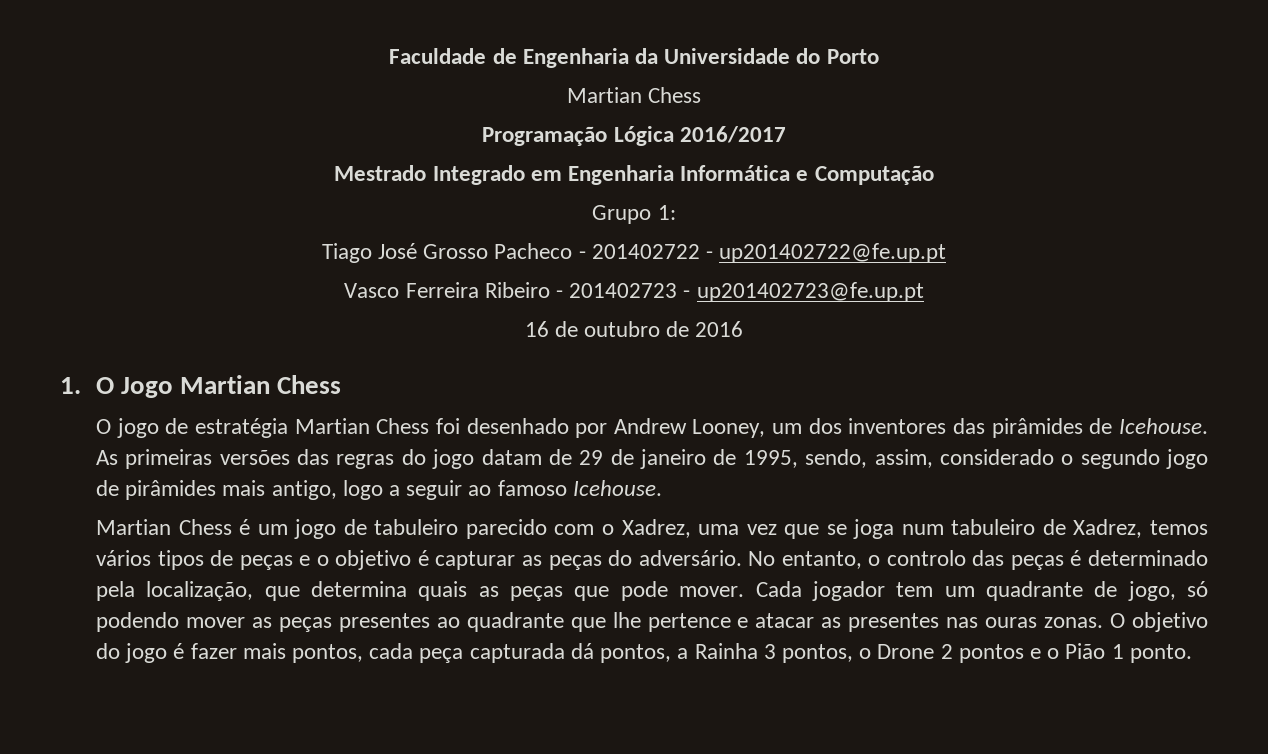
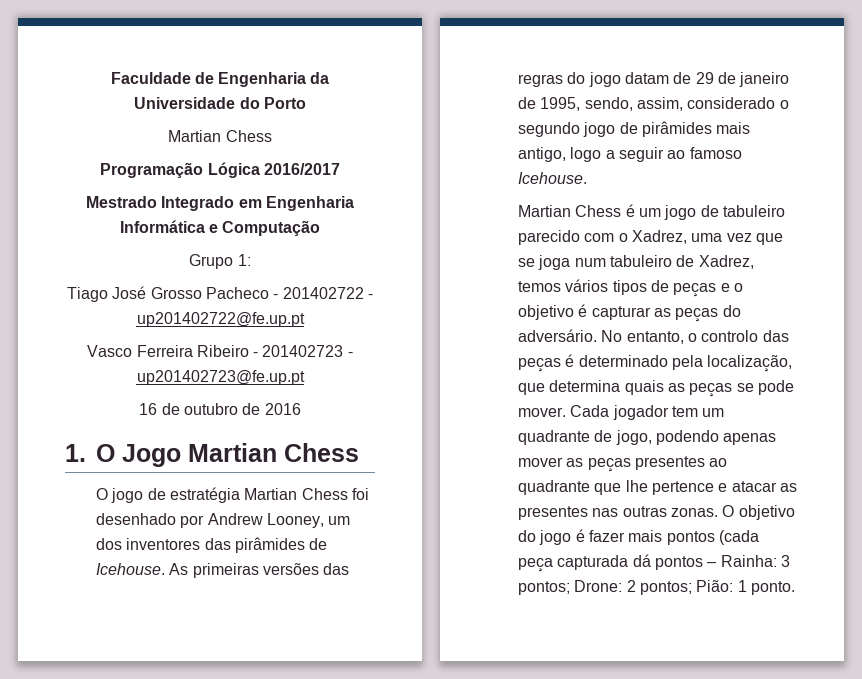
- No entanto, o controlo das peças é determinado pela localização, que determina quais as peças que pode mover.
+ No entanto, o controlo das peças é determinado pela localização, que determina quais as peças se pode mover.
- Cada jogador tem um quadrante de jogo, só podendo mover as peças presentes ao quadrante que lhe pertence e atacar as presentes nas ouras zonas.
+ Cada jogador tem um quadrante de jogo, podendo apenas mover as peças presentes ao quadrante que lhe pertence e atacar as presentes nas outras zonas.
- O objetivo do jogo é fazer mais pontos, cada peça capturada dá pontos, a Rainha 3 pontos, o Drone 2 pontos e o Pião 1 ponto.
+ O objetivo do jogo é fazer mais pontos (cada peça capturada dá pontos – Rainha: 3 pontos; Drone: 2 pontos; Pião: 1 ponto.

